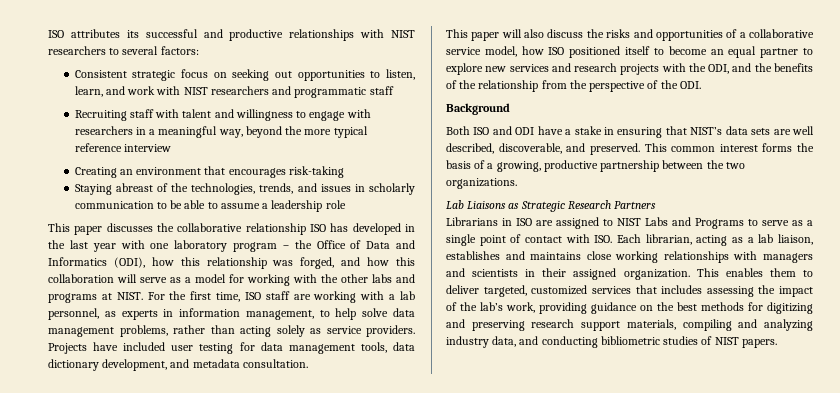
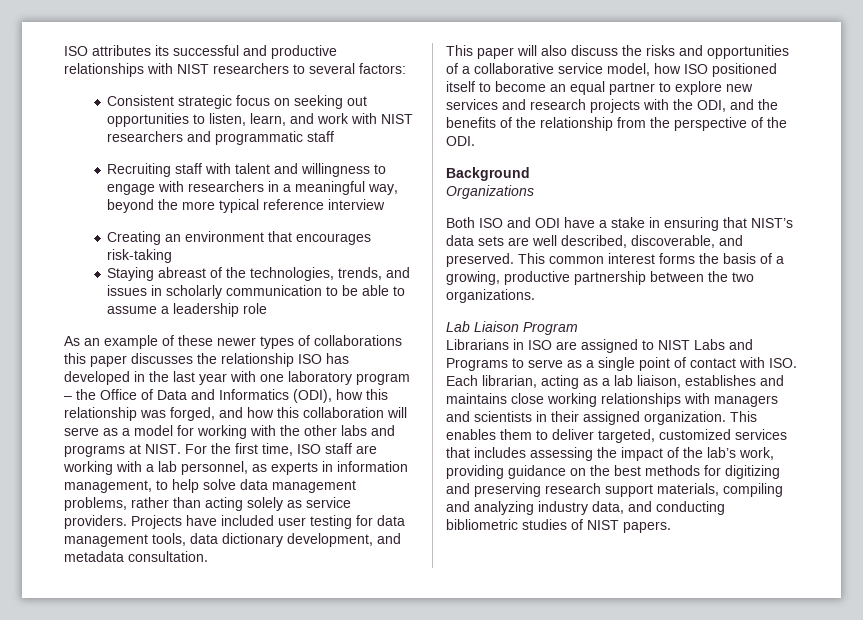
- This paper discusses the collaborative relationship ISO has developed in the last year with one laboratory program – the Office of Data and Informatics (ODI), how this relationship was forged, and how this collaboration will serve as a model for working with the other labs and programs at NIST.
+ As an example of these newer types of collaborations this paper discusses the relationship ISO has developed in the last year with one laboratory program – the Office of Data and Informatics (ODI), how this relationship was forged, and how this collaboration will serve as a model for working with the other labs and programs at NIST.
+ Organizations
- Lab Liaisons as Strategic Research Partners
+ Lab Liaison Program

